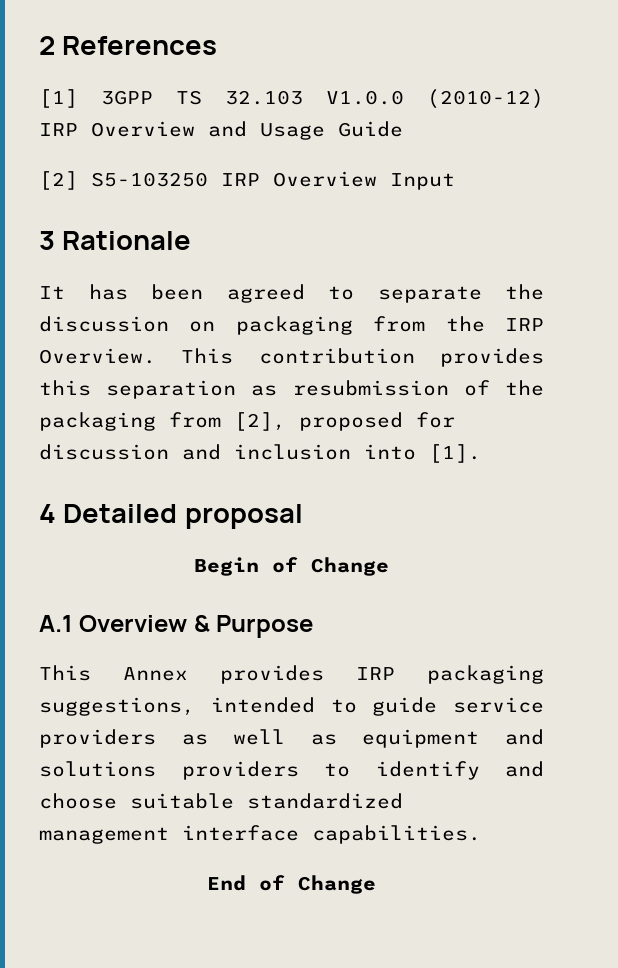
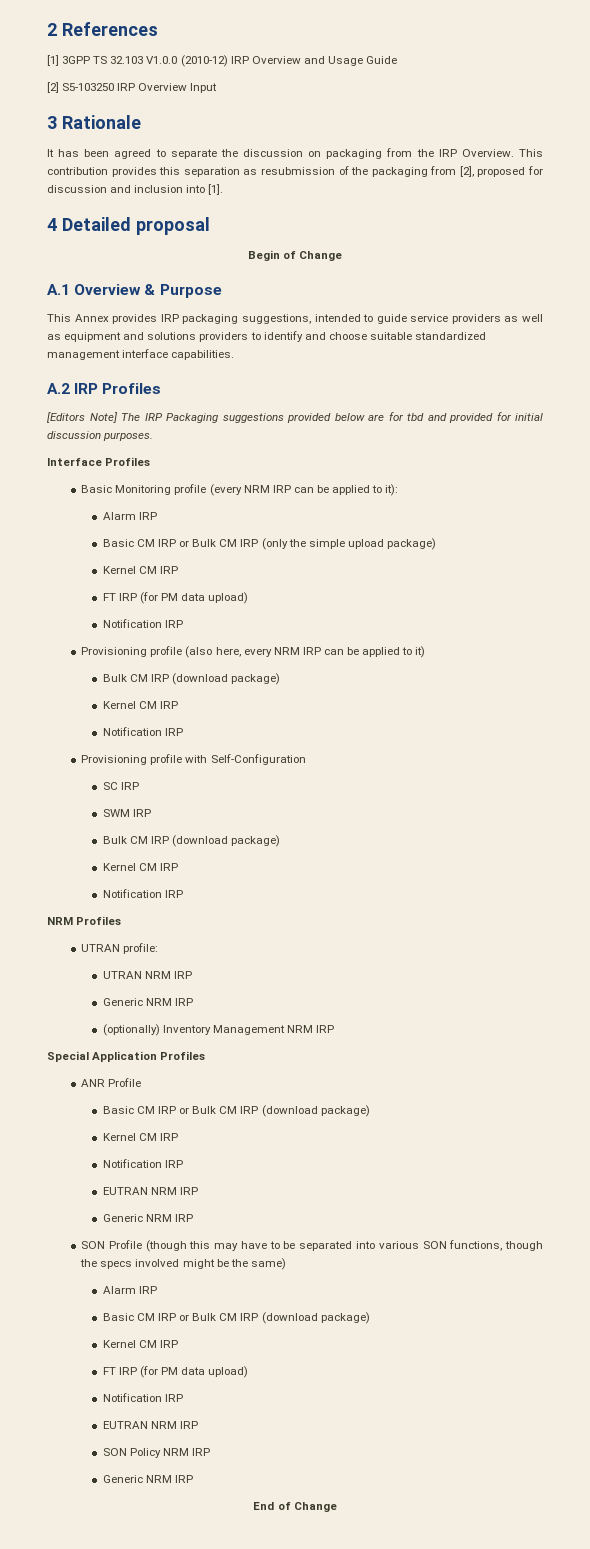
+ A.2 IRP Profiles
+ [Editors Note] The IRP Packaging suggestions provided below are for tbd and provided for initial discussion purposes.
+ Interface Profiles
+ Basic Monitoring profile (every NRM IRP can be applied to it):
+ Alarm IRP
+ Basic CM IRP or Bulk CM IRP (only the simple upload package)
+ Kernel CM IRP
+ FT IRP (for PM data upload)
+ Notification IRP
+ Provisioning profile (also here, every NRM IRP can be applied to it)
+ Bulk CM IRP (download package)
+ Kernel CM IRP
+ Notification IRP
+ Provisioning profile with Self-Configuration
+ SC IRP
+ SWM IRP
+ Bulk CM IRP (download package)
+ Kernel CM IRP
+ Notification IRP
+ NRM Profiles
+ UTRAN profile:
+ UTRAN NRM IRP
+ Generic NRM IRP
+ (optionally) Inventory Management NRM IRP
+ Special Application Profiles
+ ANR Profile
+ Basic CM IRP or Bulk CM IRP (download package)
+ Kernel CM IRP
+ Notification IRP
+ EUTRAN NRM IRP
+ Generic NRM IRP
+ SON Profile (though this may have to be separated into various SON functions, though the specs involved might be the same)
+ Alarm IRP
+ Basic CM IRP or Bulk CM IRP (download package)
+ Kernel CM IRP
+ FT IRP (for PM data upload)
+ Notification IRP
+ EUTRAN NRM IRP
+ SON Policy NRM IRP
+ Generic NRM IRP

